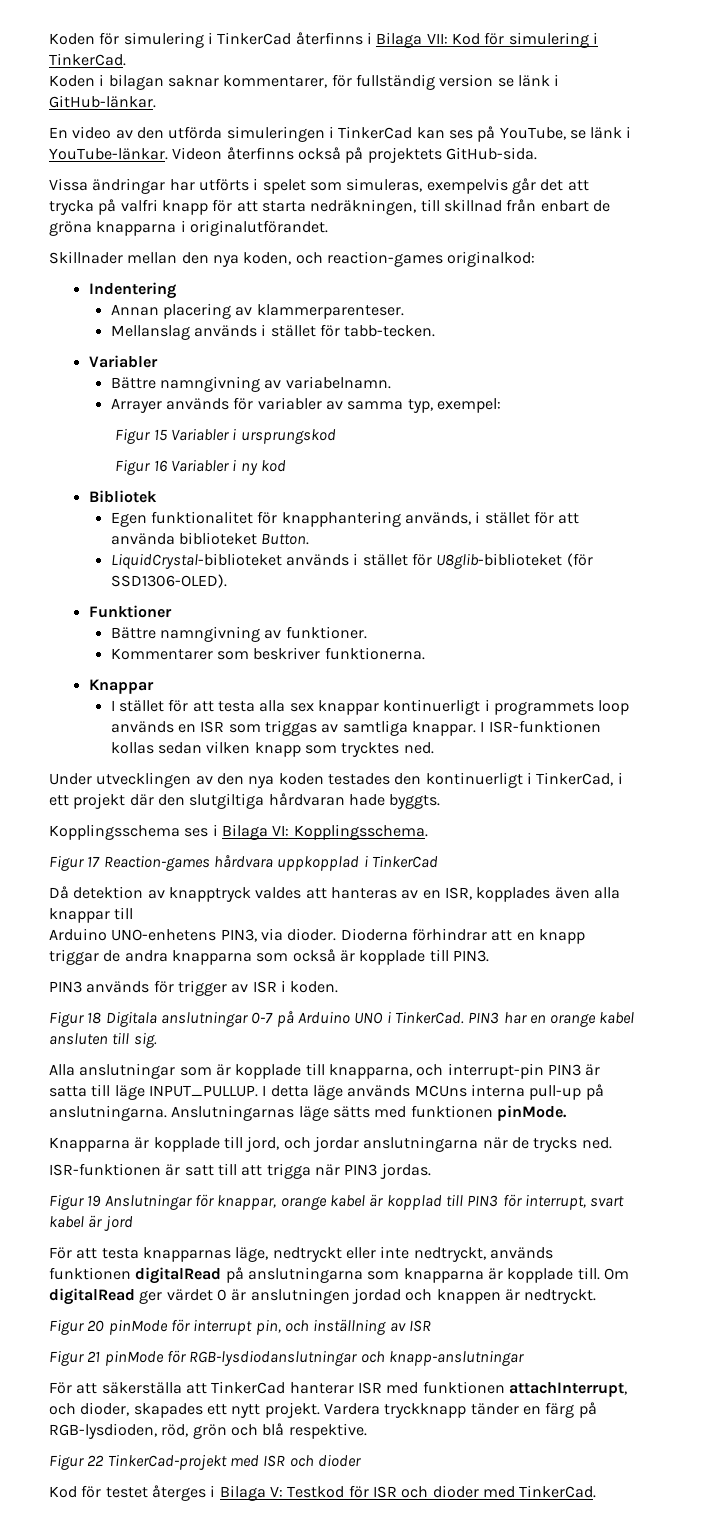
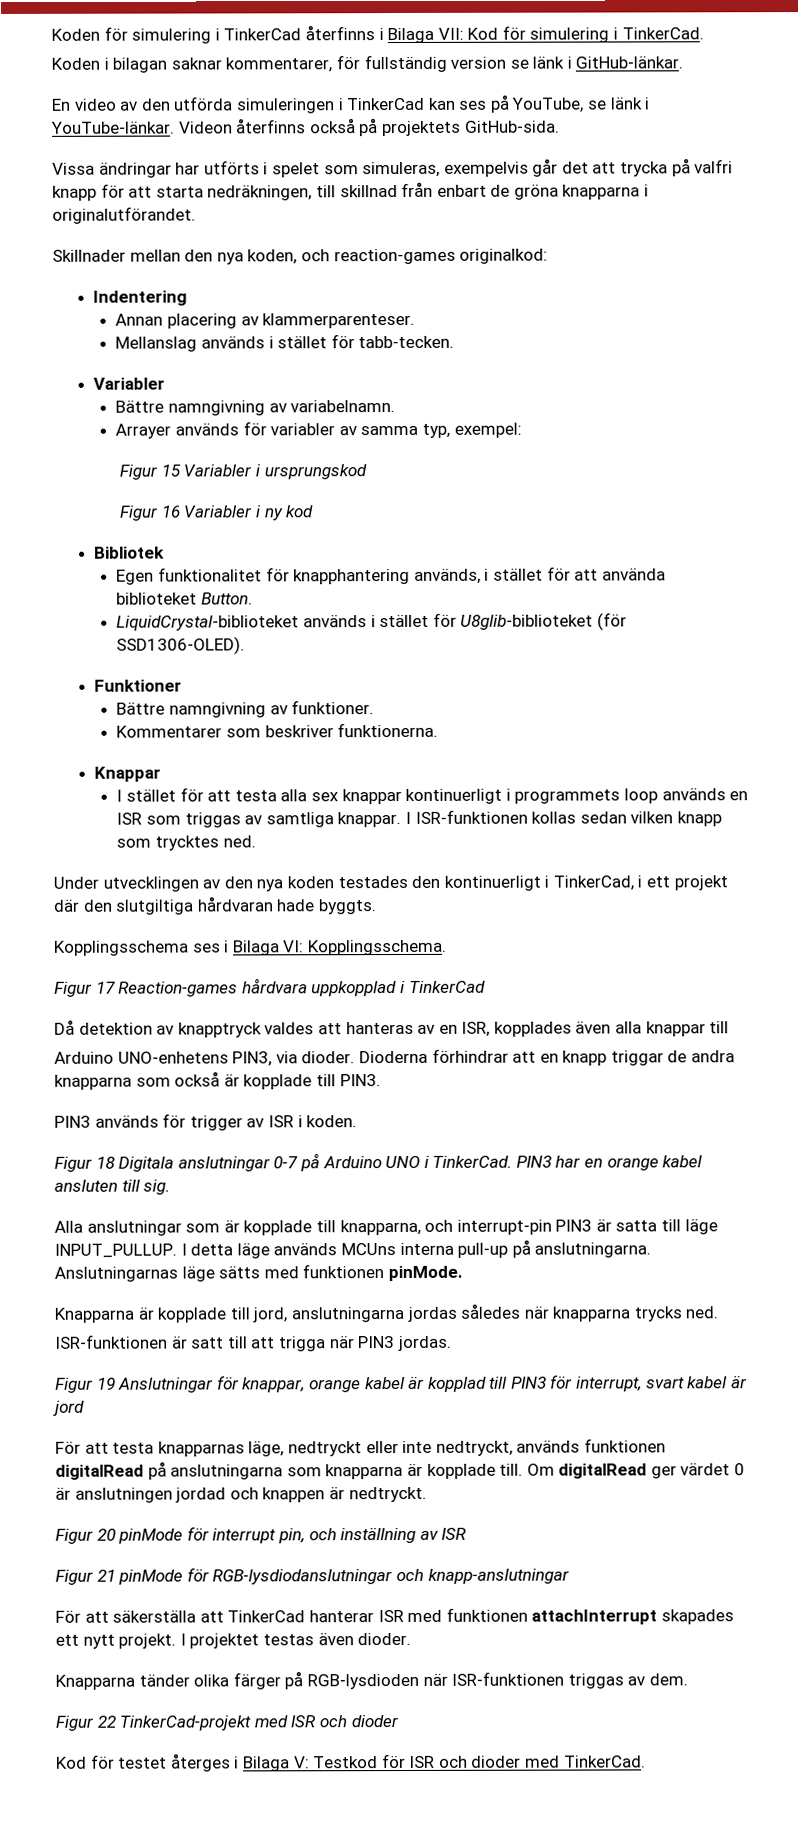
- Knapparna är kopplade till jord, och jordar anslutningarna när de trycks ned.
+ Knapparna är kopplade till jord, anslutningarna jordas således när knapparna trycks ned.
- För att säkerställa att TinkerCad hanterar ISR med funktionen attachInterrupt, och dioder, skapades ett nytt projekt.
+ För att säkerställa att TinkerCad hanterar ISR med funktionen attachInterrupt skapades ett nytt projekt.
- Vardera tryckknapp tänder en färg på RGB-lysdioden, röd, grön och blå respektive.
+ I projektet testas även dioder.
+ Knapparna tänder olika färger på RGB-lysdioden när ISR-funktionen triggas av dem.

